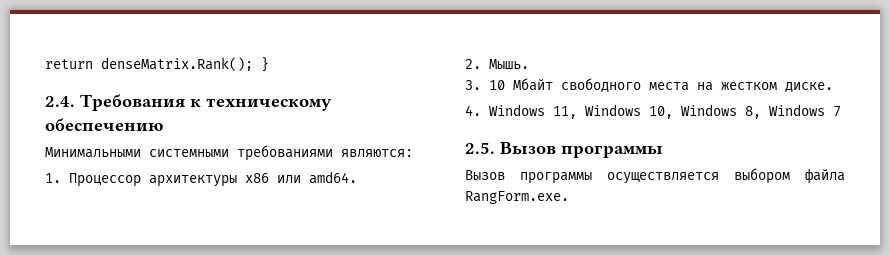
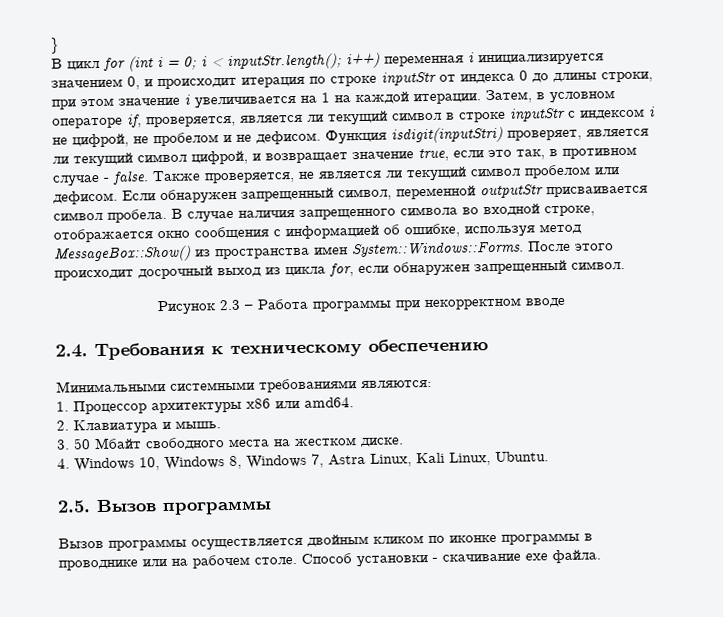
- return denseMatrix.Rank(); }
+ }
+ В цикл for (int i = 0; i < inputStr.length(); i++) переменная i инициализируется значением 0, и происходит итерация по строке inputStr от индекса 0 до длины строки, при этом значение i увеличивается на 1 на каждой итерации. Затем, в условном операторе if, проверяется, является ли текущий символ в строке inputStr с индексом i не цифрой, не пробелом и не дефисом. Функция isdigit(inputStri) проверяет, является ли текущий символ цифрой, и возвращает значение true, если это так, в противном случае - false. Также проверяется, не является ли текущий символ пробелом или дефисом. Если обнаружен запрещенный символ, переменной outputStr присваивается символ пробела. В случае наличия запрещенного символа во входной строке, отображается окно сообщения с информацией об ошибке, используя метод MessageBox::Show() из пространства имен System::Windows::Forms. После этого происходит досрочный выход из цикла for, если обнаружен запрещенный символ.
+ Рисунок 2.3 – Работа программы при некорректном вводе
- 2. Мышь.
+ 2. Клавиатура и мышь.
- 3. 10 Мбайт свободного места на жестком диске.
+ 3. 50 Мбайт свободного места на жестком диске.
- 4. Windows 11, Windows 10, Windows 8, Windows 7
+ 4. Windows 10, Windows 8, Windows 7, Astra Linux, Kali Linux, Ubuntu.
- Вызов программы осуществляется выбором файла RangForm.exe.
+ Вызов программы осуществляется двойным кликом по иконке программы в проводнике или на рабочем столе. Способ установки - скачивание exe файла.

